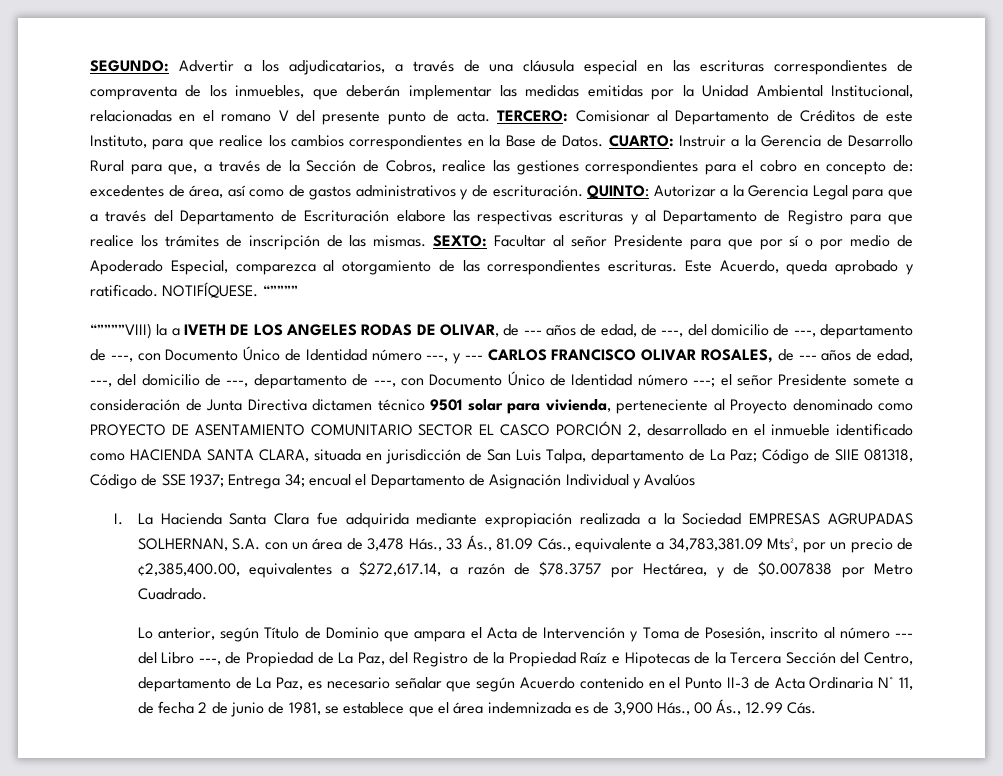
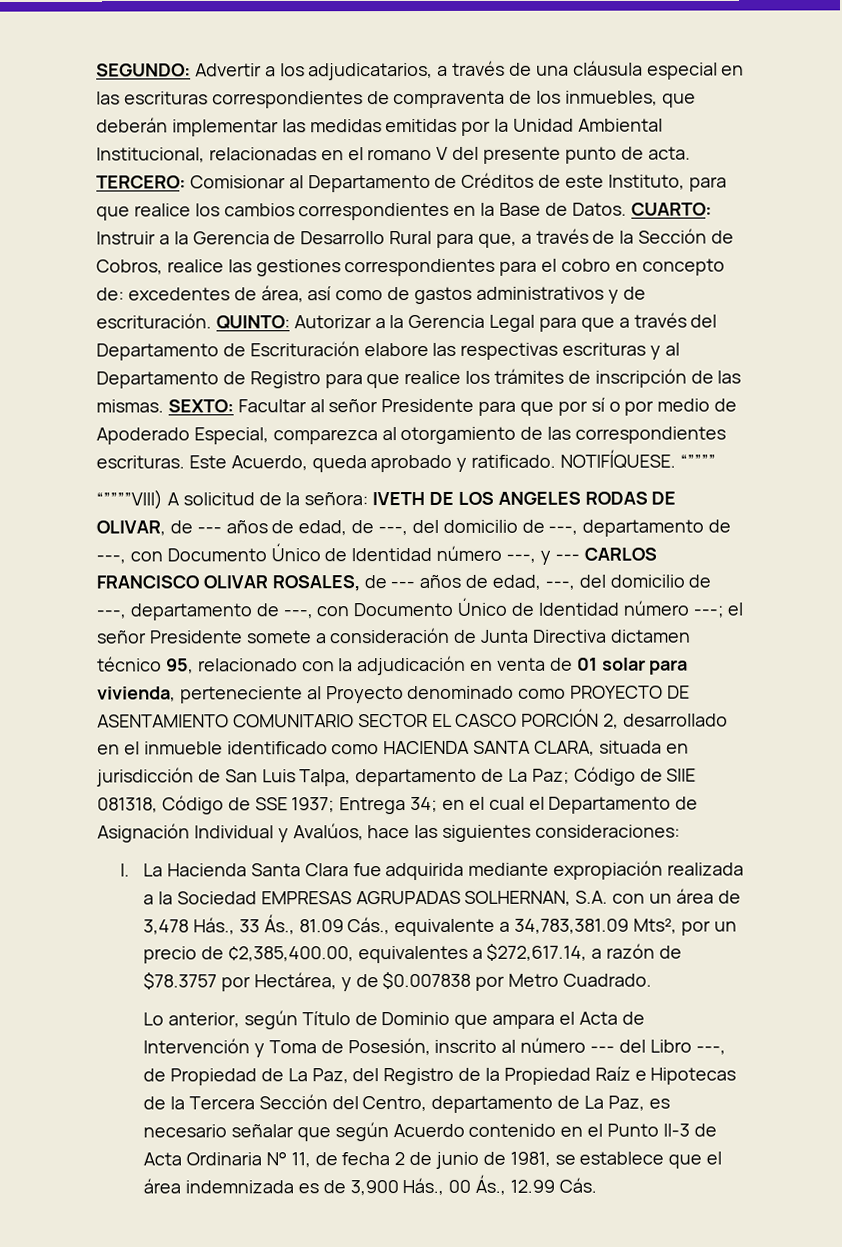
- “””””VIII) la a IVETH DE LOS ANGELES RODAS DE OLIVAR, de --- años de edad, de ---, del domicilio de ---, departamento de ---, con Documento Único de Identidad número ---, y --- CARLOS FRANCISCO OLIVAR ROSALES, de --- años de edad, ---, del domicilio de ---, departamento de ---, con Documento Único de Identidad número ---;
+ “””””VIII) A solicitud de la señora: IVETH DE LOS ANGELES RODAS DE OLIVAR, de --- años de edad, de ---, del domicilio de ---, departamento de ---, con Documento Único de Identidad número ---, y --- CARLOS FRANCISCO OLIVAR ROSALES, de --- años de edad, ---, del domicilio de ---, departamento de ---, con Documento Único de Identidad número ---;
- el señor Presidente somete a consideración de Junta Directiva dictamen técnico 9501 solar para vivienda, perteneciente al Proyecto denominado como PROYECTO DE ASENTAMIENTO COMUNITARIO SECTOR EL CASCO PORCIÓN 2, desarrollado en el inmueble identificado como HACIENDA SANTA CLARA, situada en jurisdicción de San Luis Talpa, departamento de La Paz;
+ el señor Presidente somete a consideración de Junta Directiva dictamen técnico 95, relacionado con la adjudicación en venta de 01 solar para vivienda, perteneciente al Proyecto denominado como PROYECTO DE ASENTAMIENTO COMUNITARIO SECTOR EL CASCO PORCIÓN 2, desarrollado en el inmueble identificado como HACIENDA SANTA CLARA, situada en jurisdicción de San Luis Talpa, departamento de La Paz;
- encual el Departamento de Asignación Individual y Avalúos
+ en el cual el Departamento de Asignación Individual y Avalúos, hace las siguientes consideraciones:

